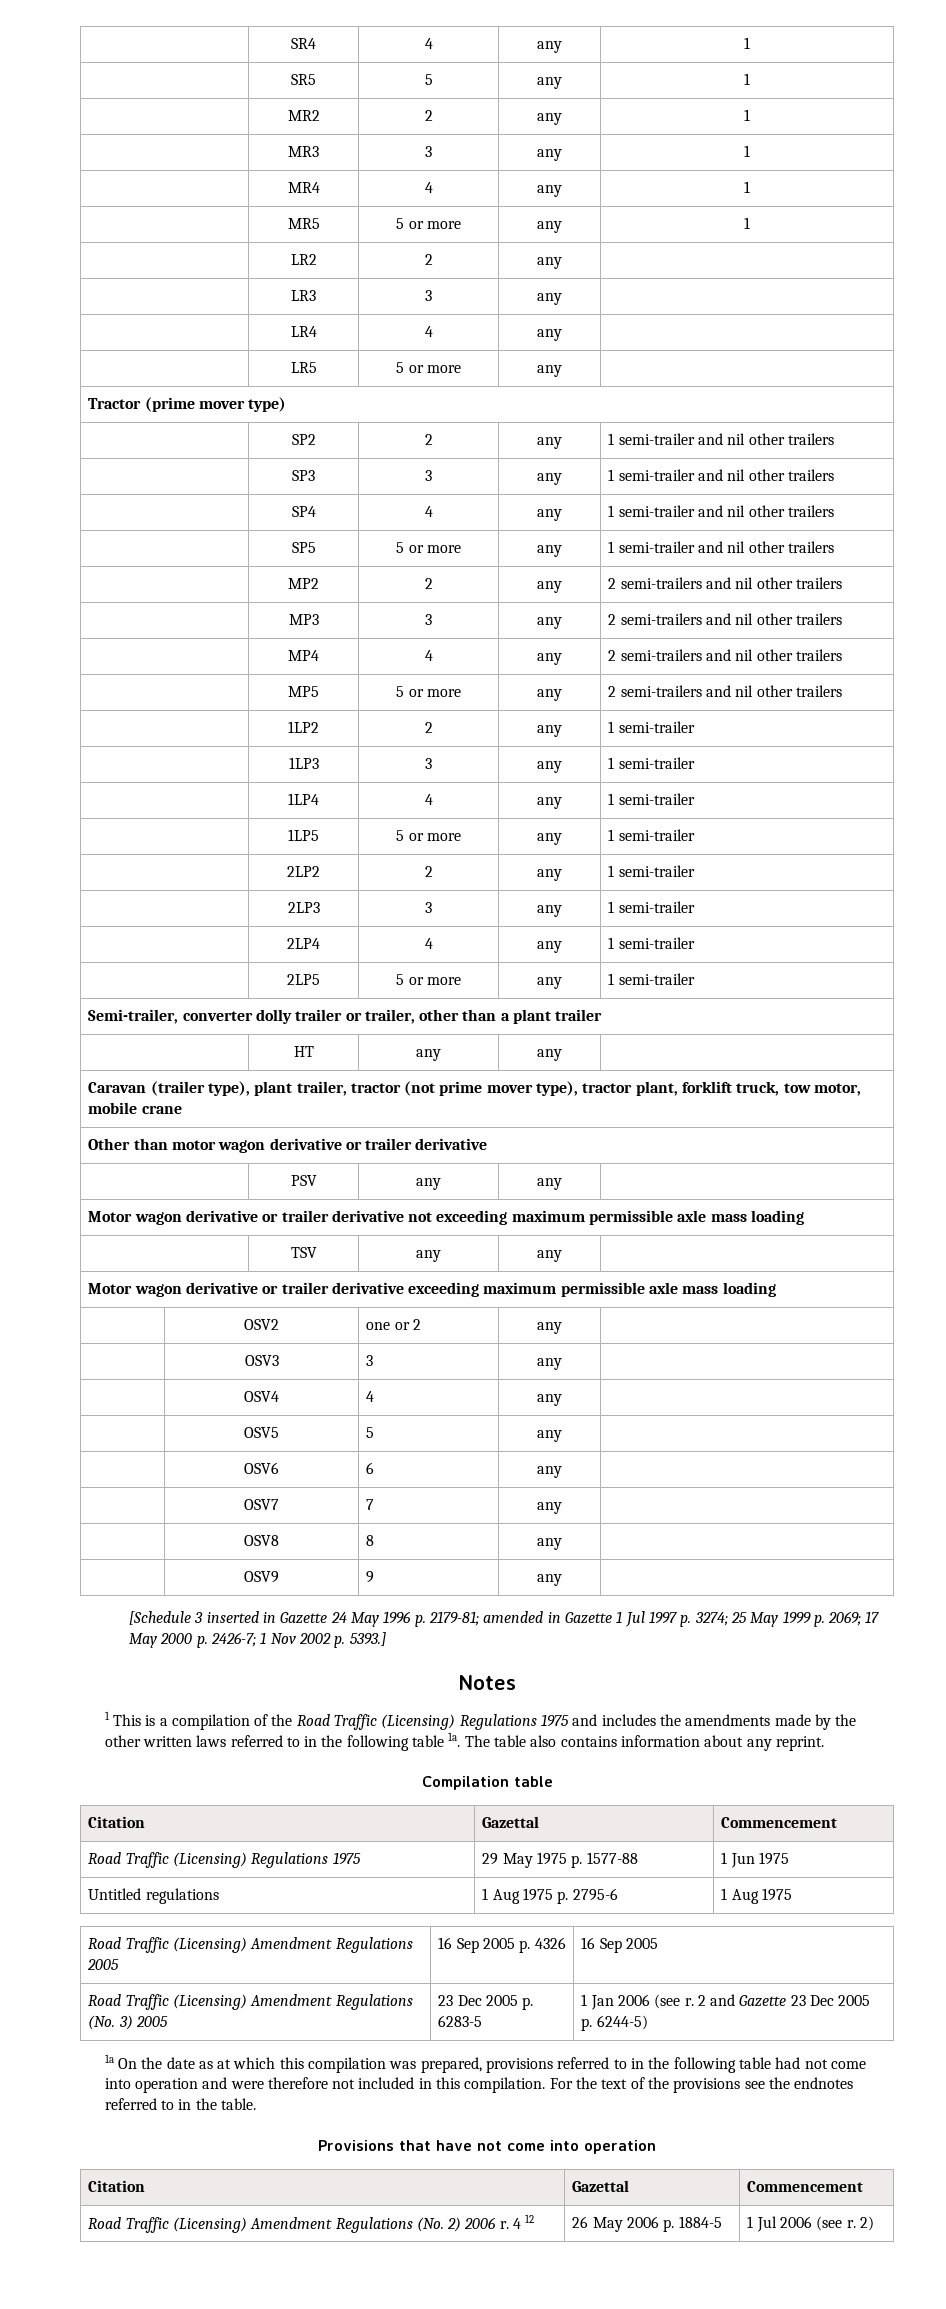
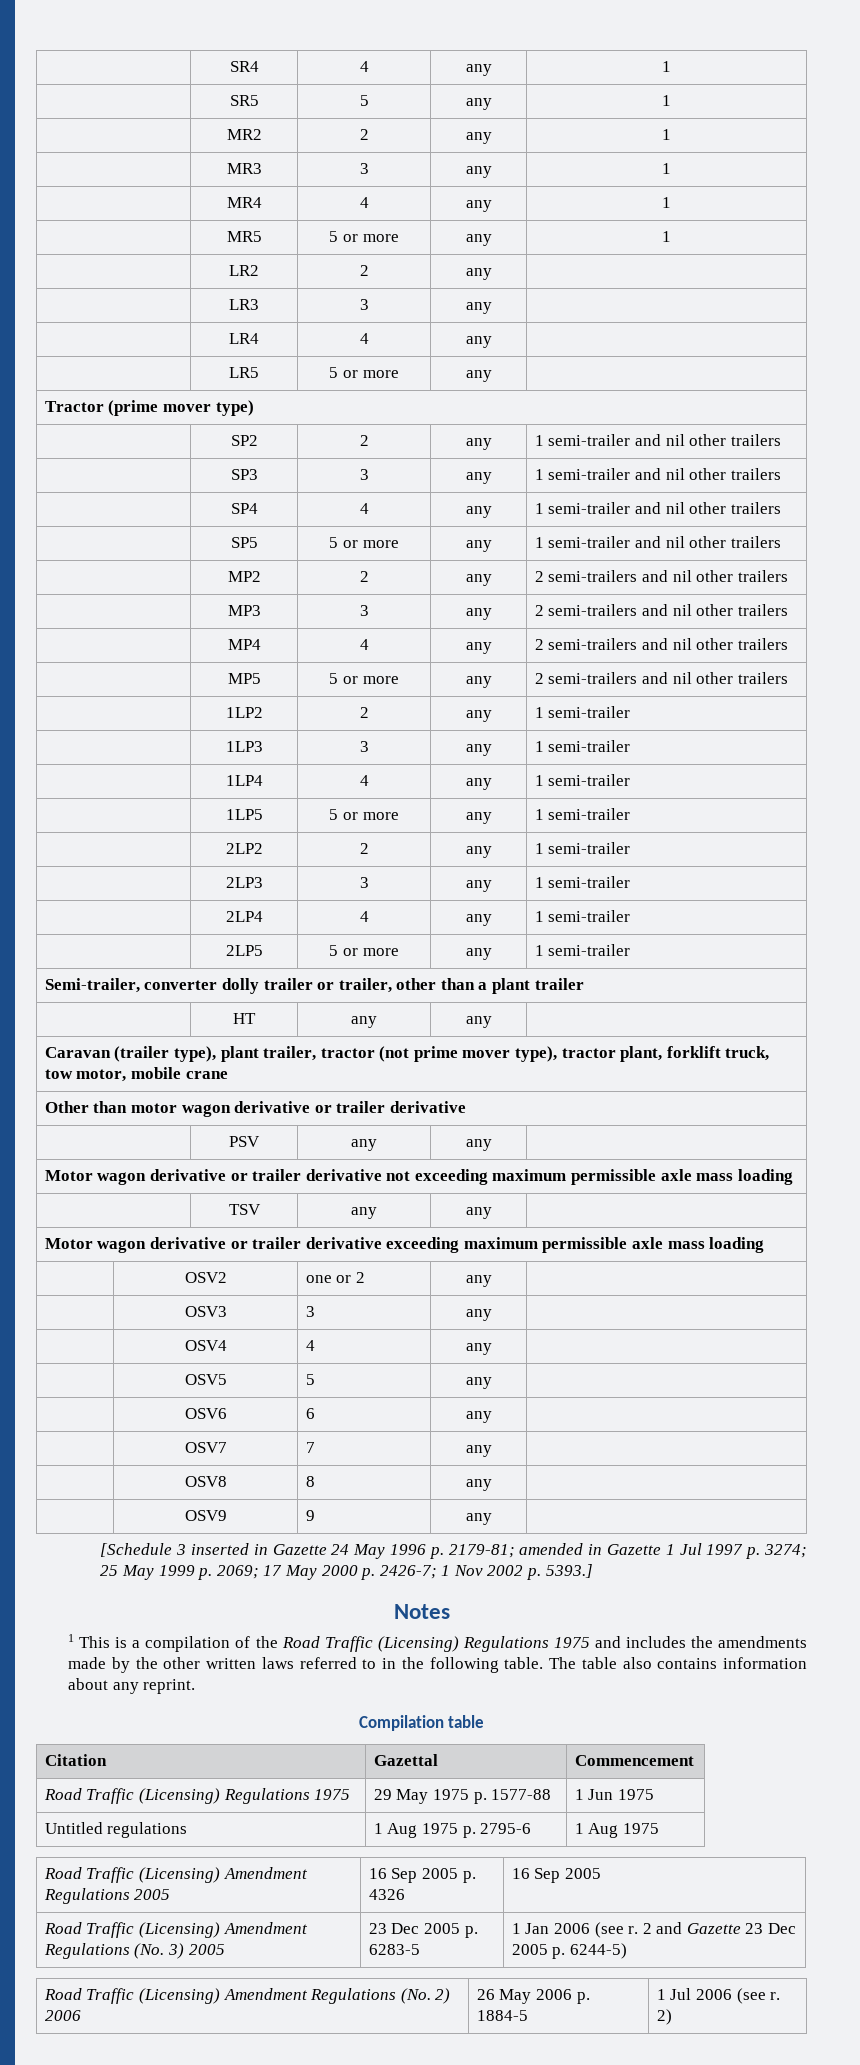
- 1 This is a compilation of the Road Traffic (Licensing) Regulations 1975 and includes the amendments made by the other written laws referred to in the following table 1a.
+ 1 This is a compilation of the Road Traffic (Licensing) Regulations 1975 and includes the amendments made by the other written laws referred to in the following table.
- 1a On the date as at which this compilation was prepared, provisions referred to in the following table had not come into operation and were therefore not included in this compilation. For the text of the provisions see the endnotes referred to in the table.
- Provisions that have not come into operation
- Citation | Gazettal | Commencement
- Road Traffic (Licensing) Amendment Regulations (No. 2) 2006 r. 4 12 | 26 May 2006 p. 1884-5 | 1 Jul 2006 (see r. 2)
+ Road Traffic (Licensing) Amendment Regulations (No. 2) 2006 | 26 May 2006 p. 1884-5 | 1 Jul 2006 (see r. 2)

